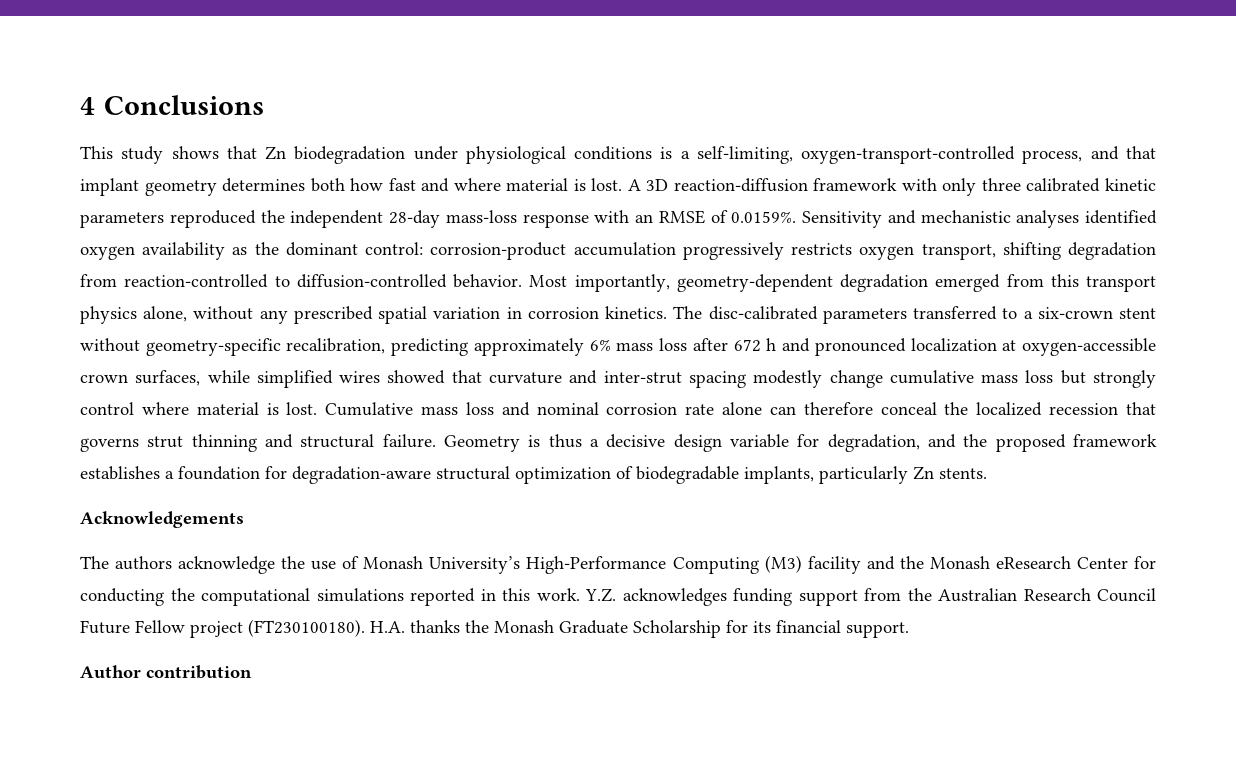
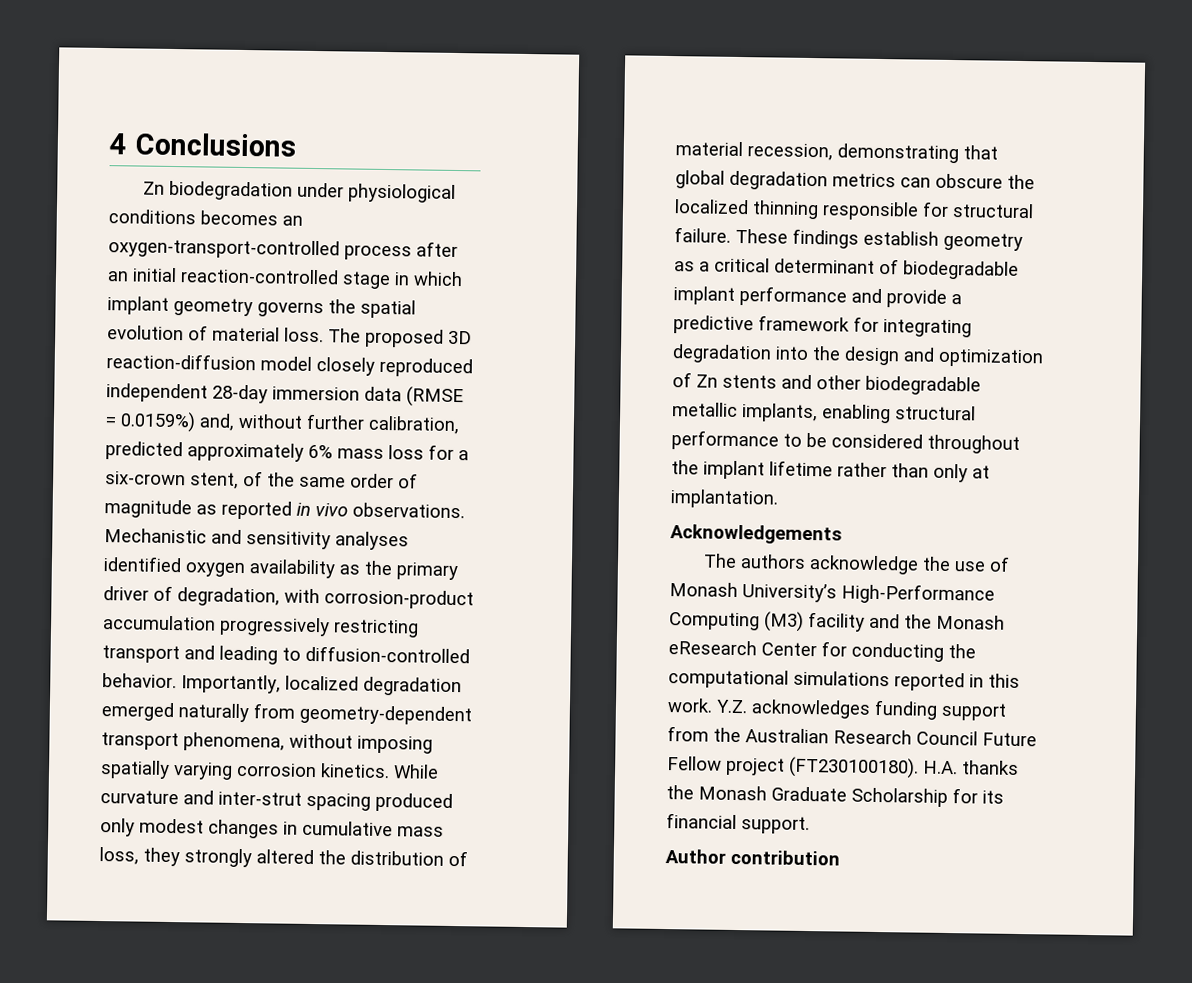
- This study shows that Zn biodegradation under physiological conditions is a self-limiting, oxygen-transport-controlled process, and that implant geometry determines both how fast and where material is lost. A 3D reaction-diffusion framework with only three calibrated kinetic parameters reproduced the independent 28-day mass-loss response with an RMSE of 0.0159%. Sensitivity and mechanistic analyses identified oxygen availability as the dominant control: corrosion-product accumulation progressively restricts oxygen transport, shifting degradation from reaction-controlled to diffusion-controlled behavior. Most importantly, geometry-dependent degradation emerged from this transport physics alone, without any prescribed spatial variation in corrosion kinetics. The disc-calibrated parameters transferred to a six-crown stent without geometry-specific recalibration, predicting approximately 6% mass loss after 672 h and pronounced localization at oxygen-accessible crown surfaces, while simplified wires showed that curvature and inter-strut spacing modestly change cumulative mass loss but strongly control where material is lost. Cumulative mass loss and nominal corrosion rate alone can therefore conceal the localized recession that governs strut thinning and structural failure. Geometry is thus a decisive design variable for degradation, and the proposed framework establishes a foundation for degradation-aware structural optimization of biodegradable implants, particularly Zn stents.
+ Zn biodegradation under physiological conditions becomes an oxygen-transport-controlled process after an initial reaction-controlled stage in which implant geometry governs the spatial evolution of material loss. The proposed 3D reaction-diffusion model closely reproduced independent 28-day immersion data (RMSE = 0.0159%) and, without further calibration, predicted approximately 6% mass loss for a six-crown stent, of the same order of magnitude as reported in vivo observations. Mechanistic and sensitivity analyses identified oxygen availability as the primary driver of degradation, with corrosion-product accumulation progressively restricting transport and leading to diffusion-controlled behavior. Importantly, localized degradation emerged naturally from geometry-dependent transport phenomena, without imposing spatially varying corrosion kinetics. While curvature and inter-strut spacing produced only modest changes in cumulative mass loss, they strongly altered the distribution of material recession, demonstrating that global degradation metrics can obscure the localized thinning responsible for structural failure. These findings establish geometry as a critical determinant of biodegradable implant performance and provide a predictive framework for integrating degradation into the design and optimization of Zn stents and other biodegradable metallic implants, enabling structural performance to be considered throughout the implant lifetime rather than only at implantation.

